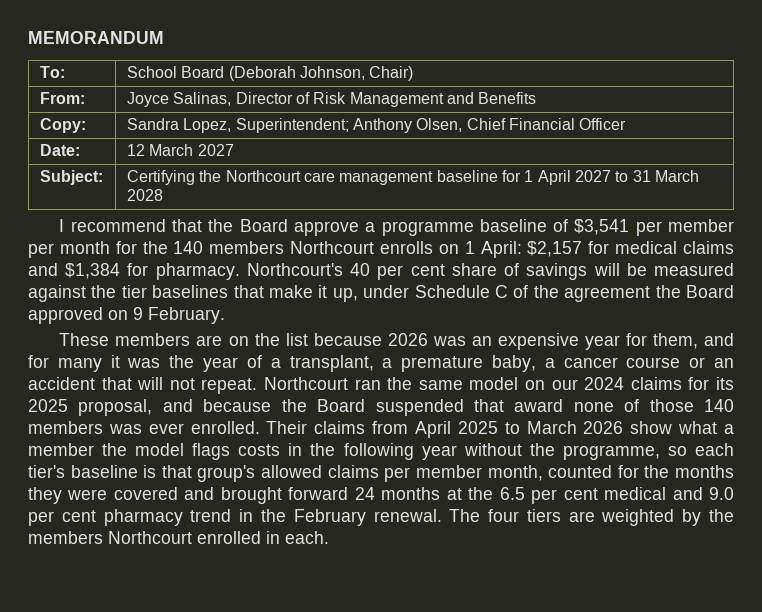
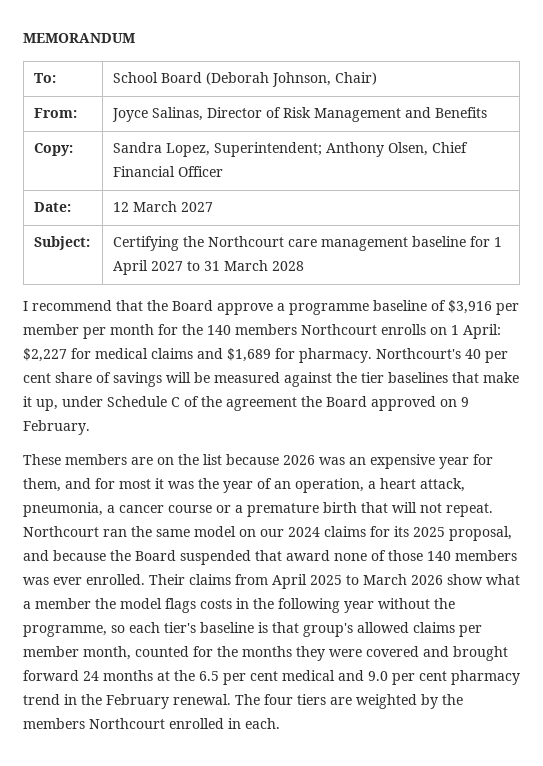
- I recommend that the Board approve a programme baseline of $3,541 per member per month for the 140 members Northcourt enrolls on 1 April: $2,157 for medical claims and $1,384 for pharmacy.
+ I recommend that the Board approve a programme baseline of $3,916 per member per month for the 140 members Northcourt enrolls on 1 April: $2,227 for medical claims and $1,689 for pharmacy.
- These members are on the list because 2026 was an expensive year for them, and for many it was the year of a transplant, a premature baby, a cancer course or an accident that will not repeat.
+ These members are on the list because 2026 was an expensive year for them, and for most it was the year of an operation, a heart attack, pneumonia, a cancer course or a premature birth that will not repeat.

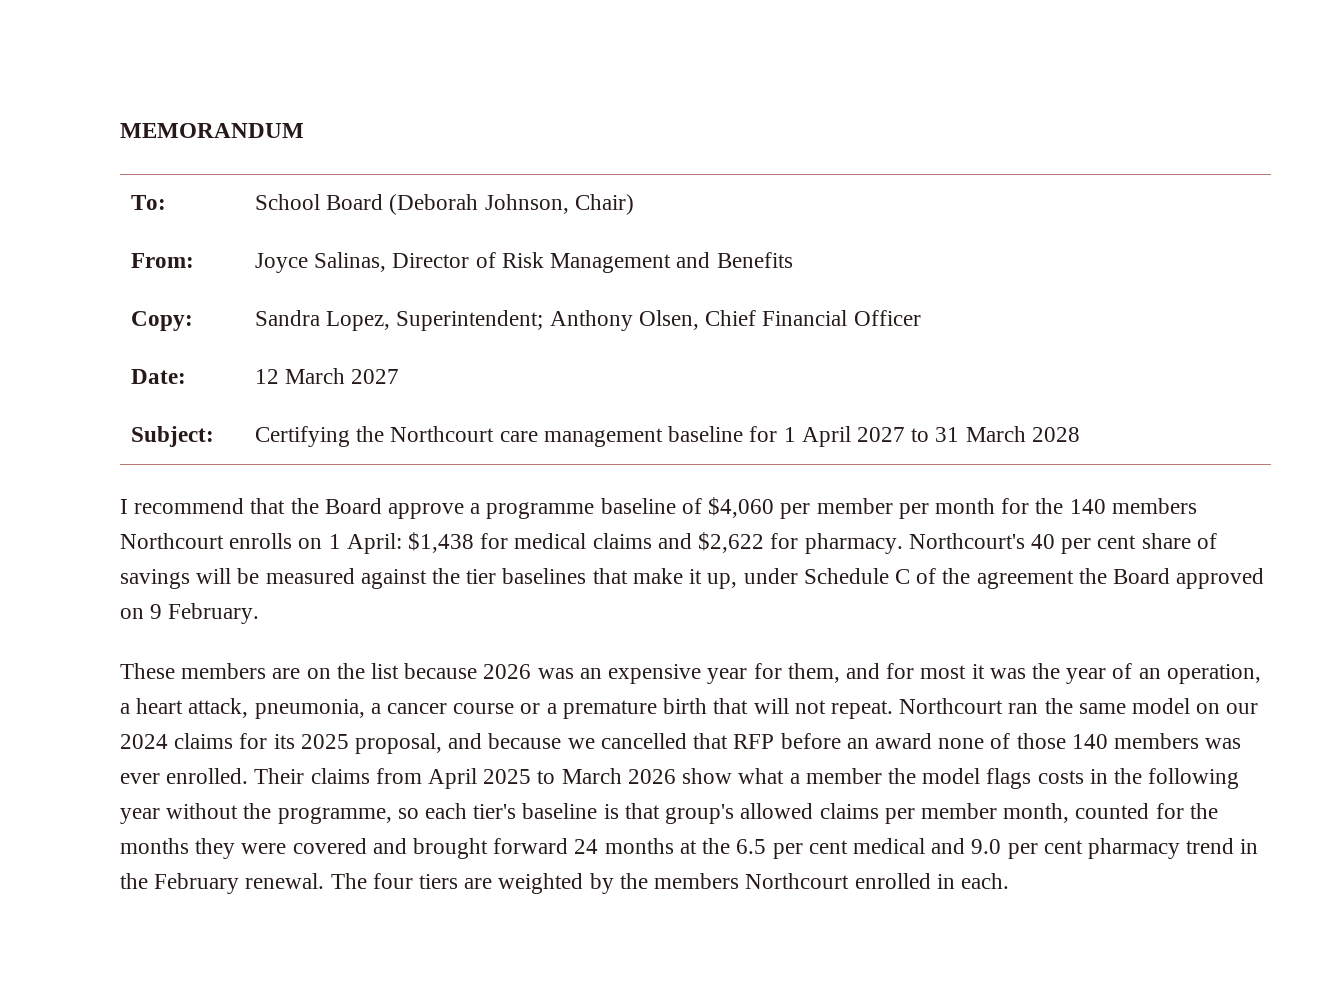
- I recommend that the Board approve a programme baseline of $3,916 per member per month for the 140 members Northcourt enrolls on 1 April: $2,227 for medical claims and $1,689 for pharmacy.
+ I recommend that the Board approve a programme baseline of $4,060 per member per month for the 140 members Northcourt enrolls on 1 April: $1,438 for medical claims and $2,622 for pharmacy.
- Northcourt ran the same model on our 2024 claims for its 2025 proposal, and because the Board suspended that award none of those 140 members was ever enrolled.
+ Northcourt ran the same model on our 2024 claims for its 2025 proposal, and because we cancelled that RFP before an award none of those 140 members was ever enrolled.

